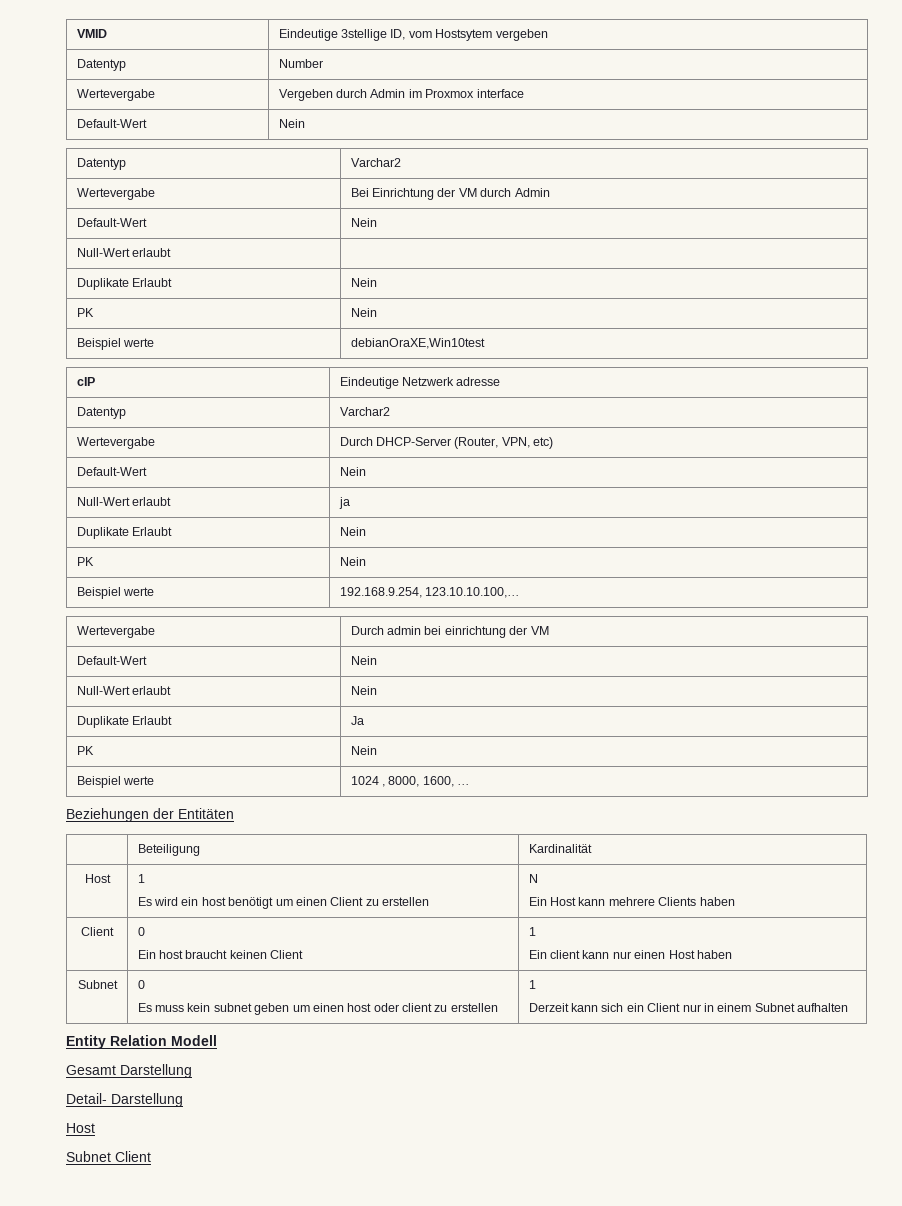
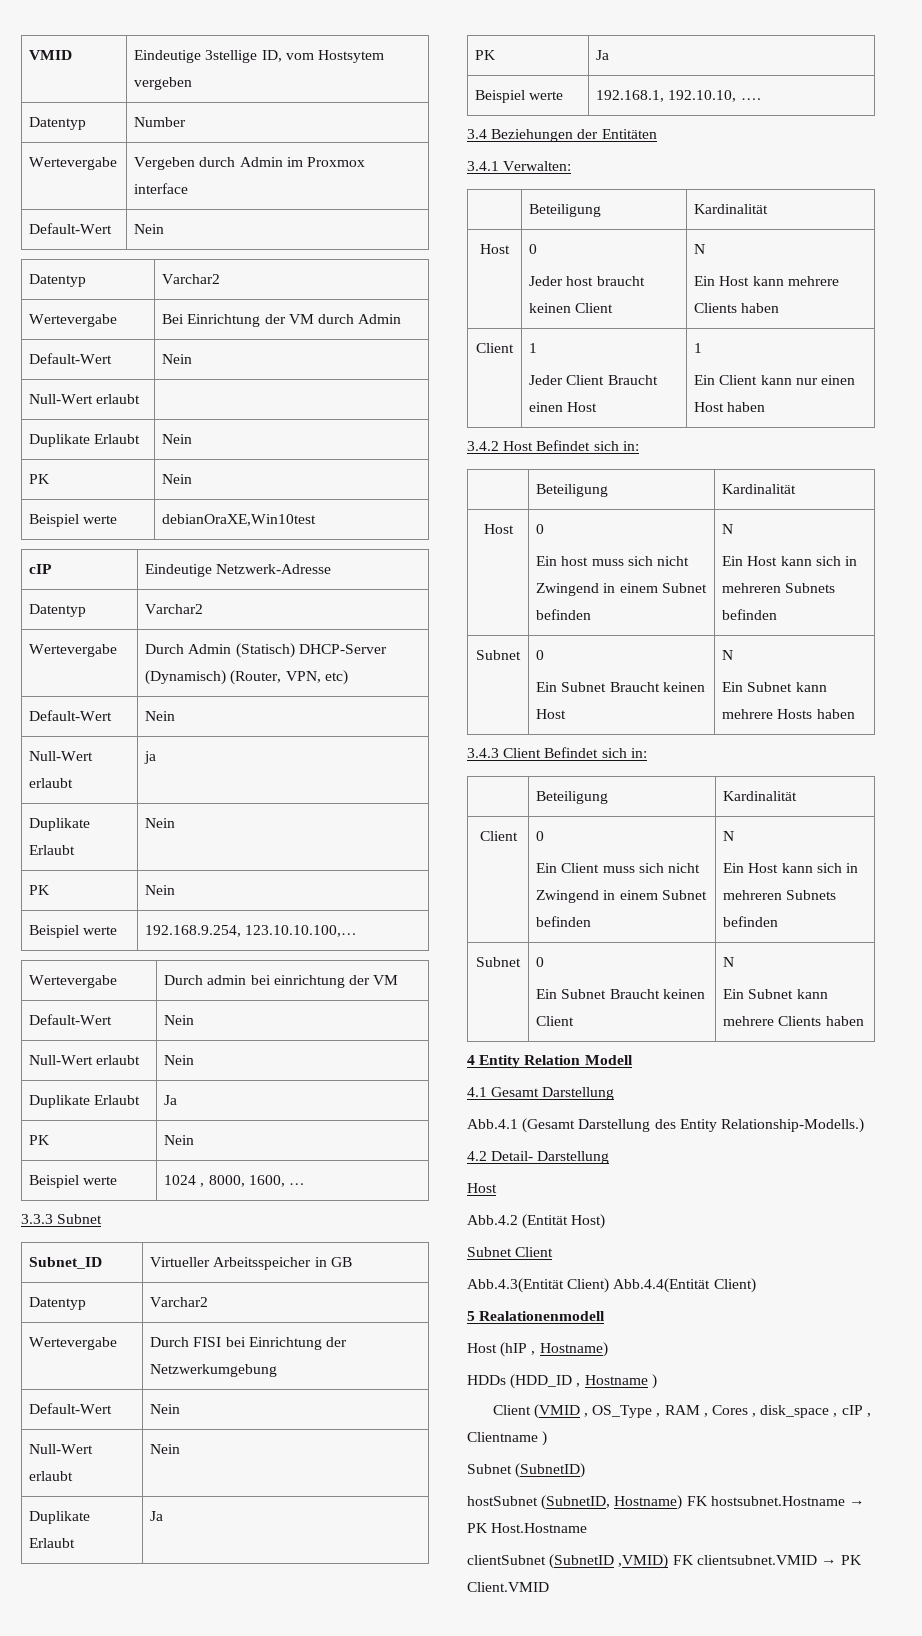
- cIP | Eindeutige Netzwerk adresse
+ cIP | Eindeutige Netzwerk-Adresse
  Datentyp | Varchar2
- Wertevergabe | Durch DHCP-Server (Router, VPN, etc)
+ Wertevergabe | Durch Admin (Statisch) DHCP-Server (Dynamisch) (Router, VPN, etc)
- Beziehungen der Entitäten
+ 3.3.3 Subnet
+ Subnet_ID | Virtueller Arbeitsspeicher in GB
+ Datentyp | Varchar2
+ Wertevergabe | Durch FISI bei Einrichtung der Netzwerkumgebung
+ Default-Wert | Nein
+ Null-Wert erlaubt | Nein
+ Duplikate Erlaubt | Ja
+ PK | Ja
+ Beispiel werte | 192.168.1, 192.10.10, ….
+ 3.4 Beziehungen der Entitäten
+ 3.4.1 Verwalten:
  | Beteiligung | Kardinalität
- Host | 1
- Es wird ein host benötigt um einen Client zu erstellen | N
+ Host | 0
+ Jeder host braucht keinen Client | N
- Client | 0
- Ein host braucht keinen Client | 1
- Ein client kann nur einen Host haben
+ Client | 1
+ Jeder Client Braucht einen Host | 1
+ Ein Client kann nur einen Host haben
+ 3.4.2 Host Befindet sich in:
+ | Beteiligung | Kardinalität
+ Host | 0
+ Ein host muss sich nicht Zwingend in einem Subnet befinden | N
+ Ein Host kann sich in mehreren Subnets befinden
  Subnet | 0
- Es muss kein subnet geben um einen host oder client zu erstellen | 1
- Derzeit kann sich ein Client nur in einem Subnet aufhalten
- Entity Relation Modell
+ Ein Subnet Braucht keinen Host | N
+ Ein Subnet kann mehrere Hosts haben
+ 3.4.3 Client Befindet sich in:
+ | Beteiligung | Kardinalität
+ Client | 0
+ Ein Client muss sich nicht Zwingend in einem Subnet befinden | N
+ Ein Host kann sich in mehreren Subnets befinden
+ Subnet | 0
+ Ein Subnet Braucht keinen Client | N
+ Ein Subnet kann mehrere Clients haben
+ 4 Entity Relation Modell
- Gesamt Darstellung
+ 4.1 Gesamt Darstellung
- Detail- Darstellung
+ Abb.4.1 (Gesamt Darstellung des Entity Relationship-Modells.)
+ 4.2 Detail- Darstellung
+ Abb.4.2 (Entität Host)
+ Abb.4.3(Entität Client) Abb.4.4(Entität Client)
+ 5 Realationenmodell
+ Host (hIP , Hostname)
+ HDDs (HDD_ID , Hostname )
+ Client (VMID , OS_Type , RAM , Cores , disk_space , cIP , Clientname )
+ Subnet (SubnetID)
+ hostSubnet (SubnetID, Hostname) FK hostsubnet.Hostname → PK Host.Hostname
+ clientSubnet (SubnetID ,VMID) FK clientsubnet.VMID → PK Client.VMID

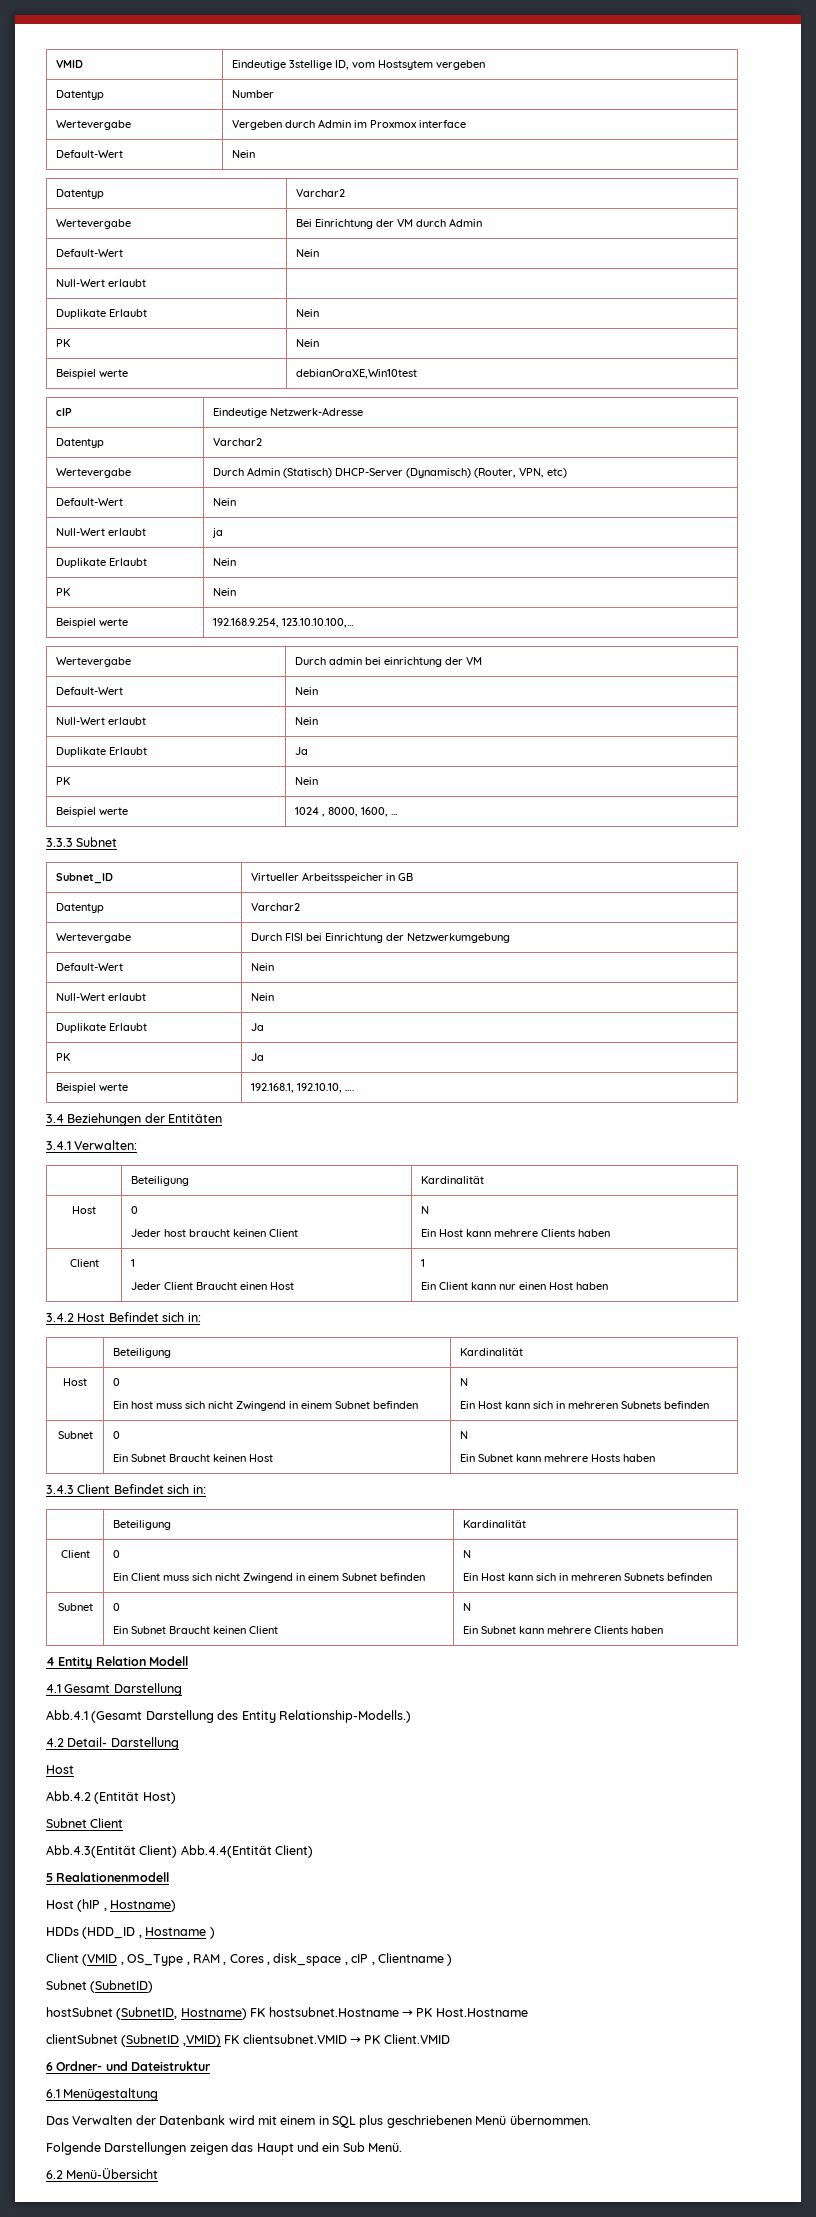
+ 6 Ordner- und Dateistruktur
+ 6.1 Menügestaltung
+ Das Verwalten der Datenbank wird mit einem in SQL plus geschriebenen Menü übernommen.
+ Folgende Darstellungen zeigen das Haupt und ein Sub Menü.
+ 6.2 Menü-Übersicht

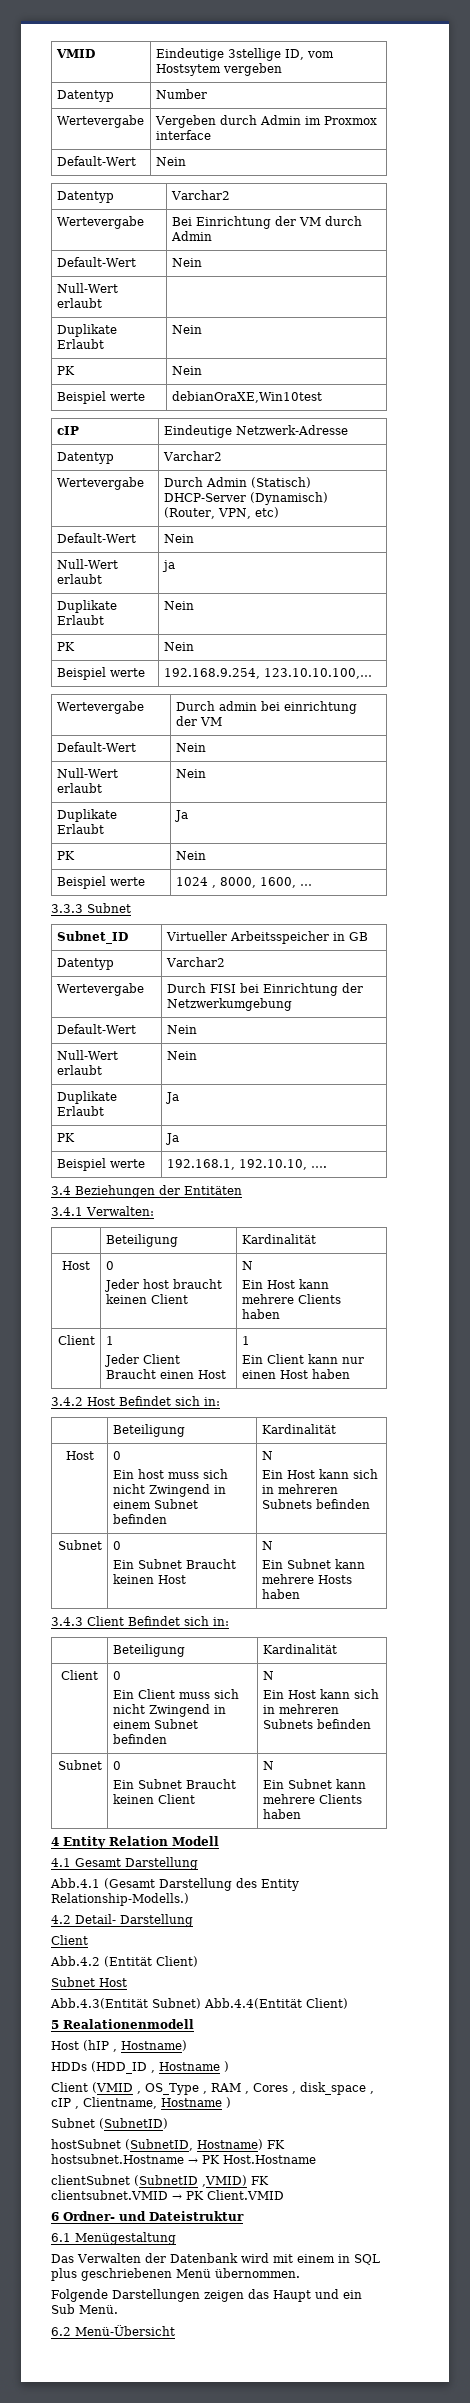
  4.2 Detail- Darstellung
- Host
+ Client
- Abb.4.2 (Entität Host)
- Subnet Client
+ Abb.4.2 (Entität Client)
+ Subnet Host
- Abb.4.3(Entität Client) Abb.4.4(Entität Client)
+ Abb.4.3(Entität Subnet) Abb.4.4(Entität Client)
- Client (VMID , OS_Type , RAM , Cores , disk_space , cIP , Clientname )
+ Client (VMID , OS_Type , RAM , Cores , disk_space , cIP , Clientname, Hostname )

